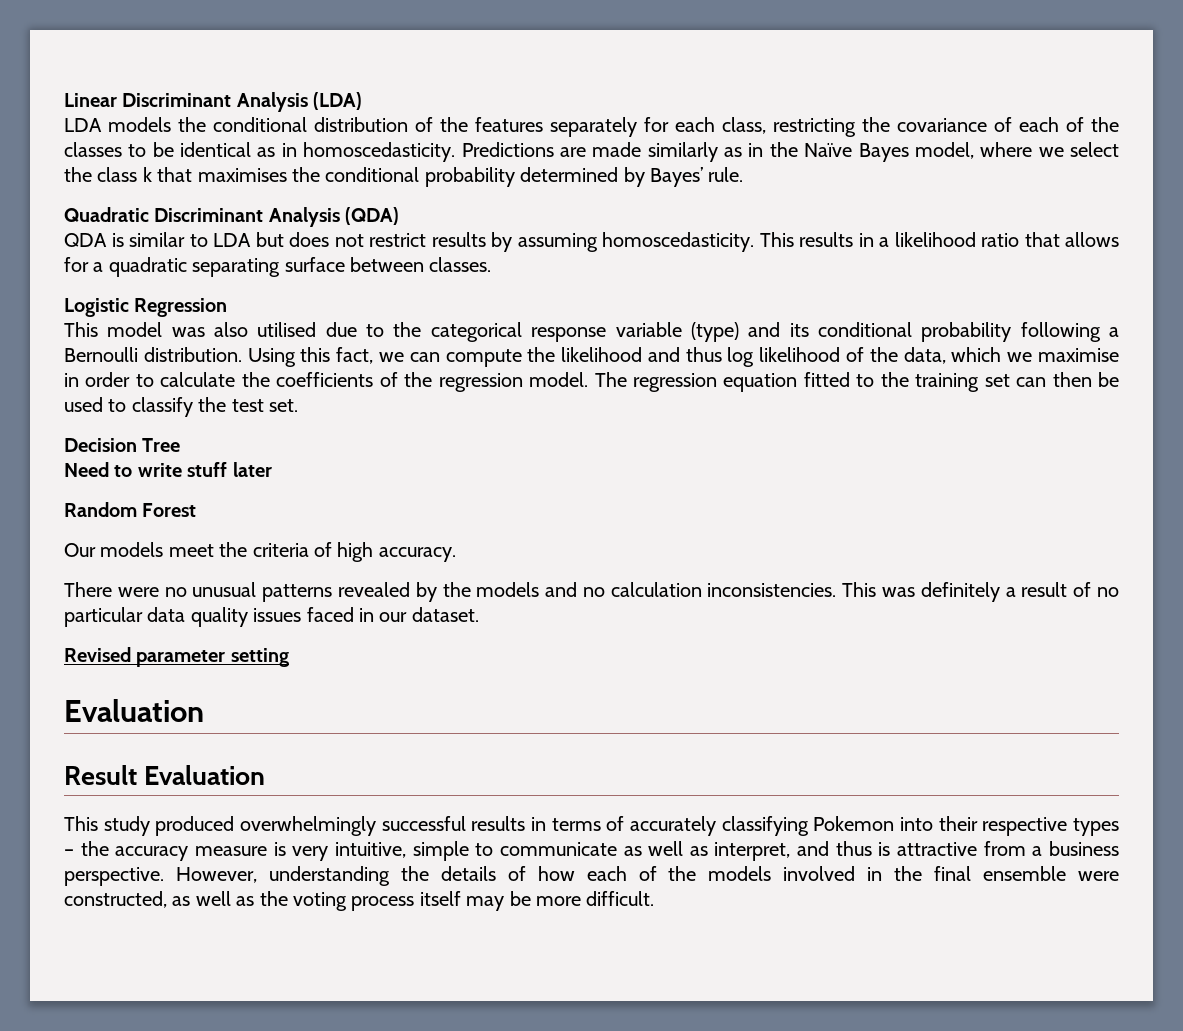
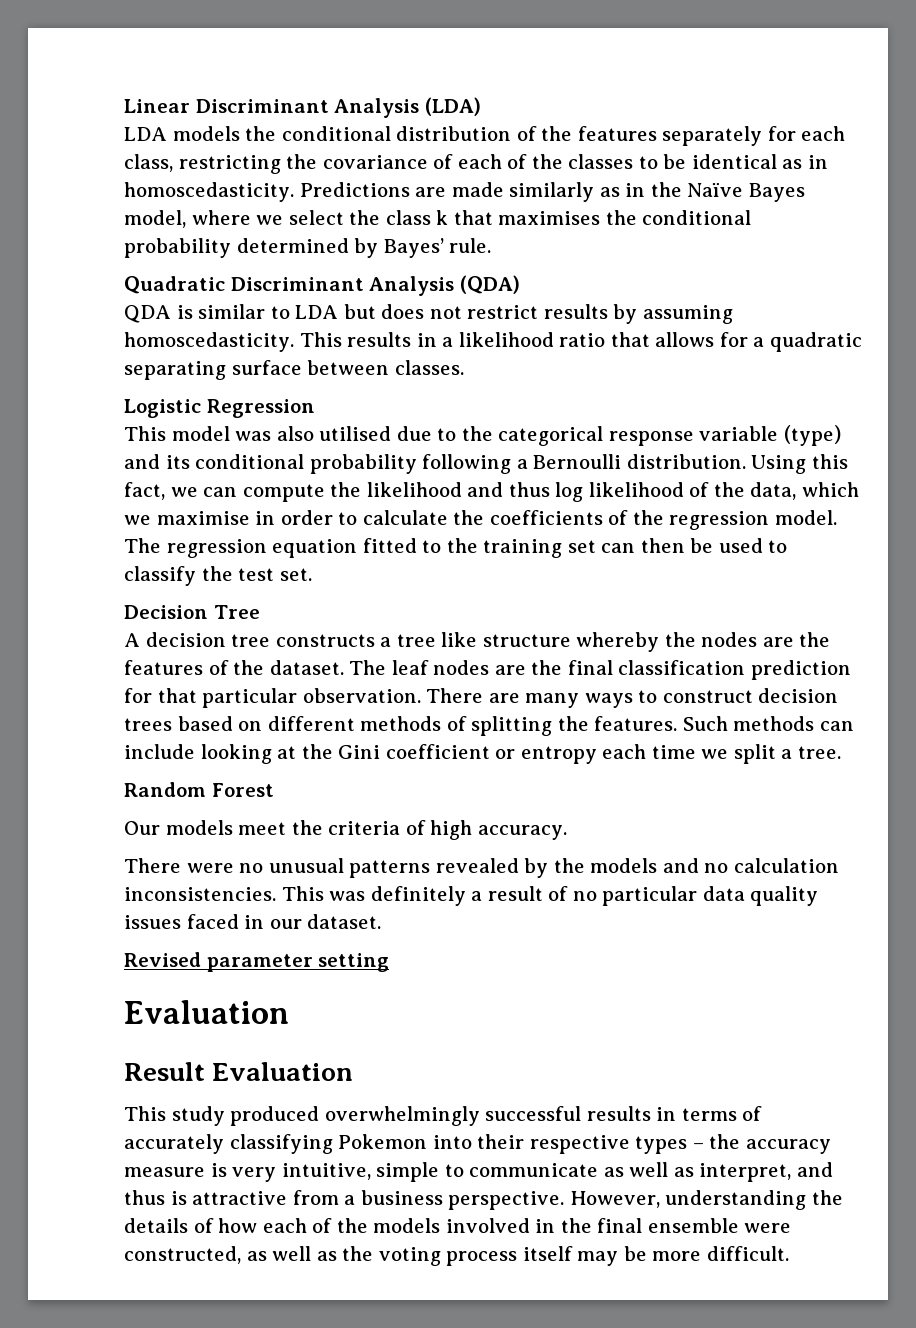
- Need to write stuff later
+ A decision tree constructs a tree like structure whereby the nodes are the features of the dataset. The leaf nodes are the final classification prediction for that particular observation. There are many ways to construct decision trees based on different methods of splitting the features. Such methods can include looking at the Gini coefficient or entropy each time we split a tree.

